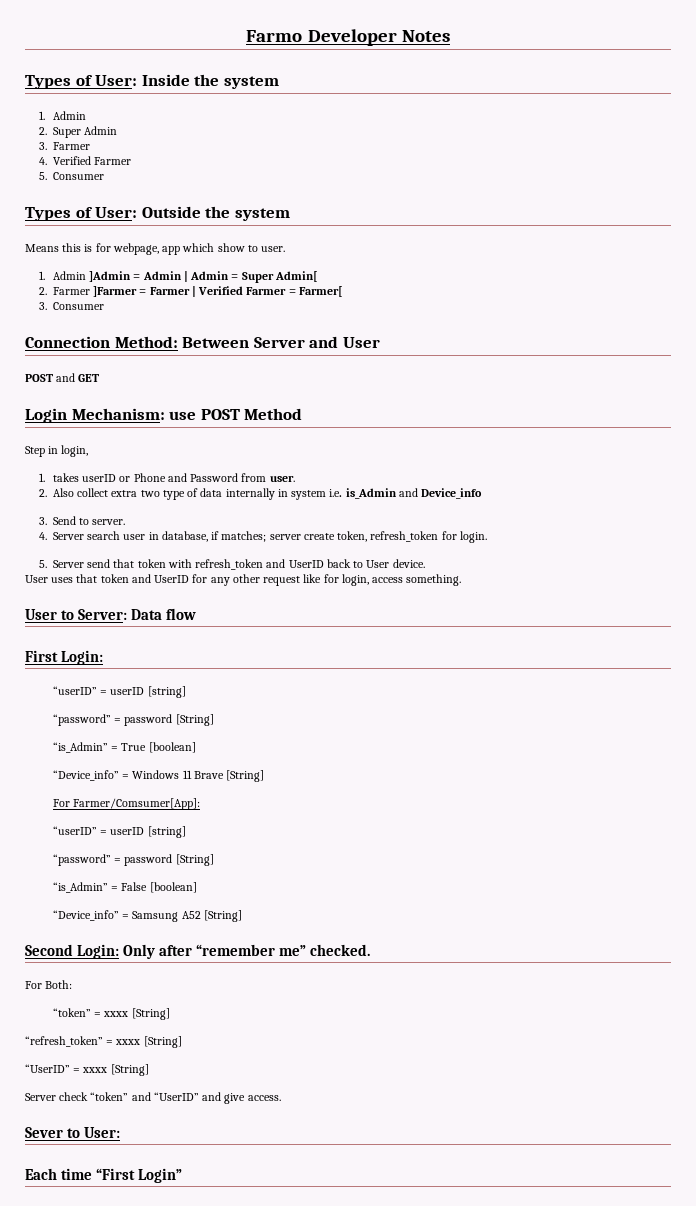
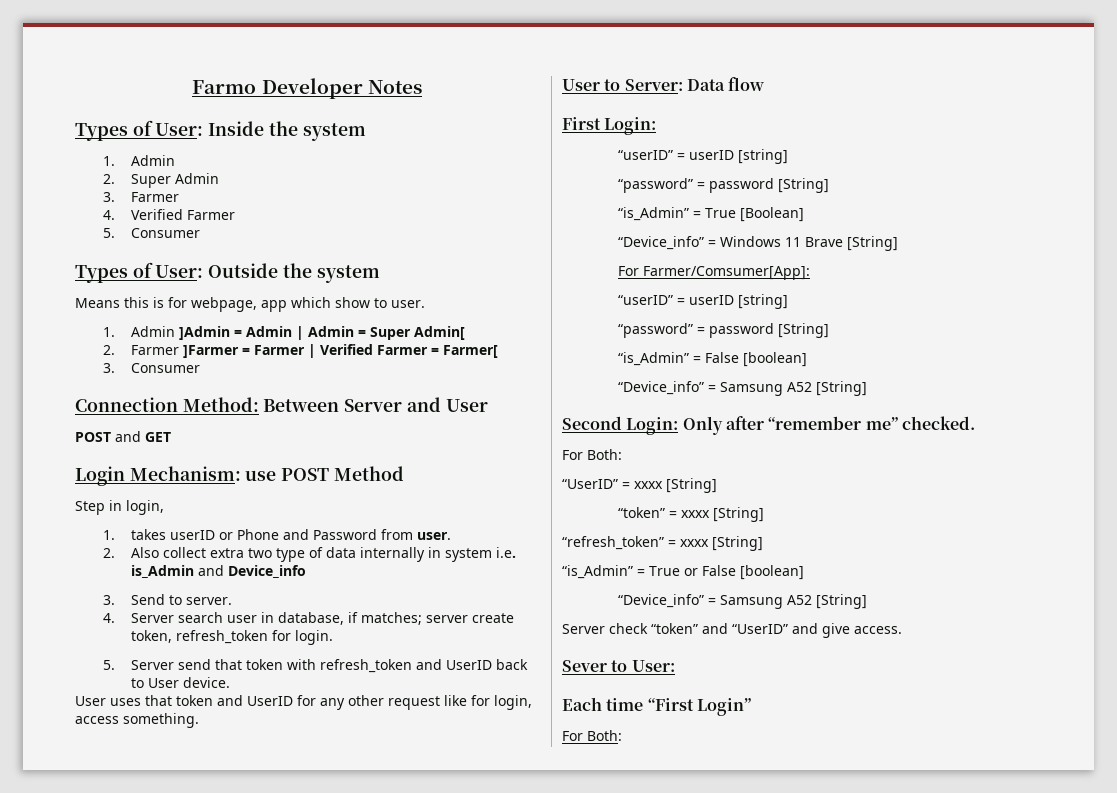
- “is_Admin” = True [boolean]
+ “is_Admin” = True [Boolean]
+ “UserID” = xxxx [String]
- “UserID” = xxxx [String]
+ “is_Admin” = True or False [boolean]
+ “Device_info” = Samsung A52 [String]
  Each time “First Login”
+ For Both:

